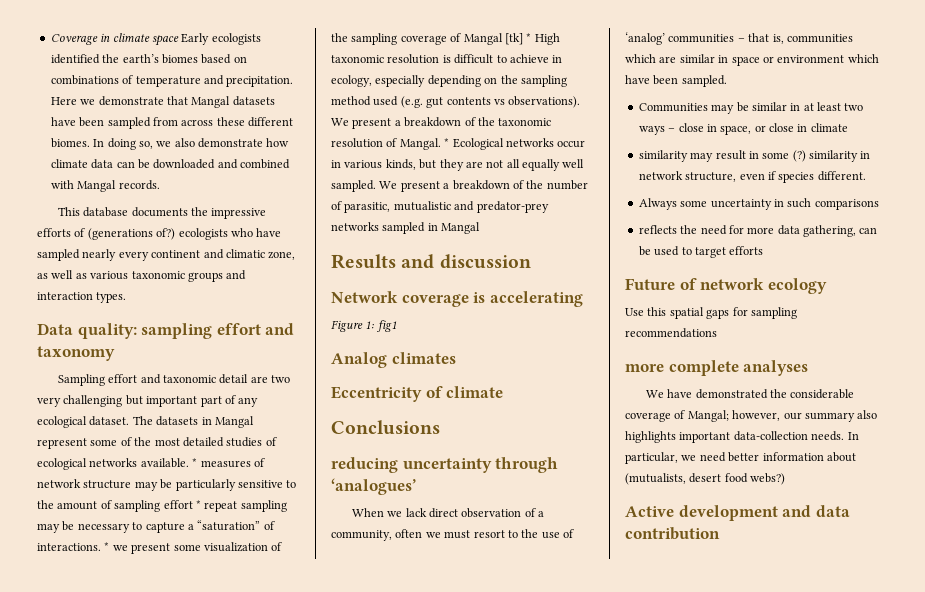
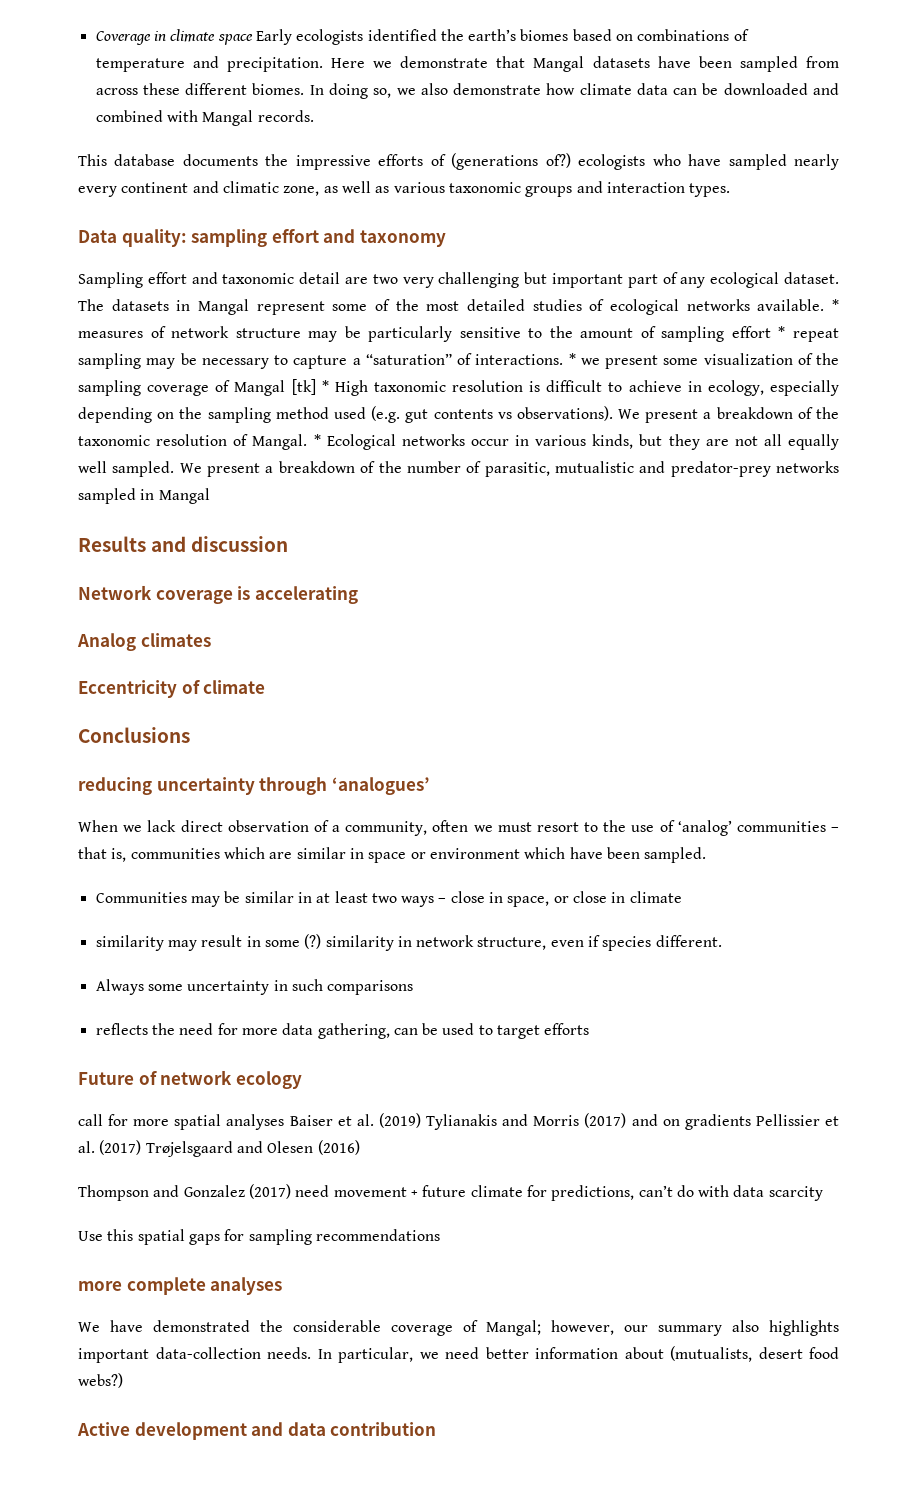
- Figure 1: fig1
+ call for more spatial analyses Baiser et al. (2019) Tylianakis and Morris (2017) and on gradients Pellissier et al. (2017) Trøjelsgaard and Olesen (2016)
+ Thompson and Gonzalez (2017) need movement + future climate for predictions, can’t do with data scarcity

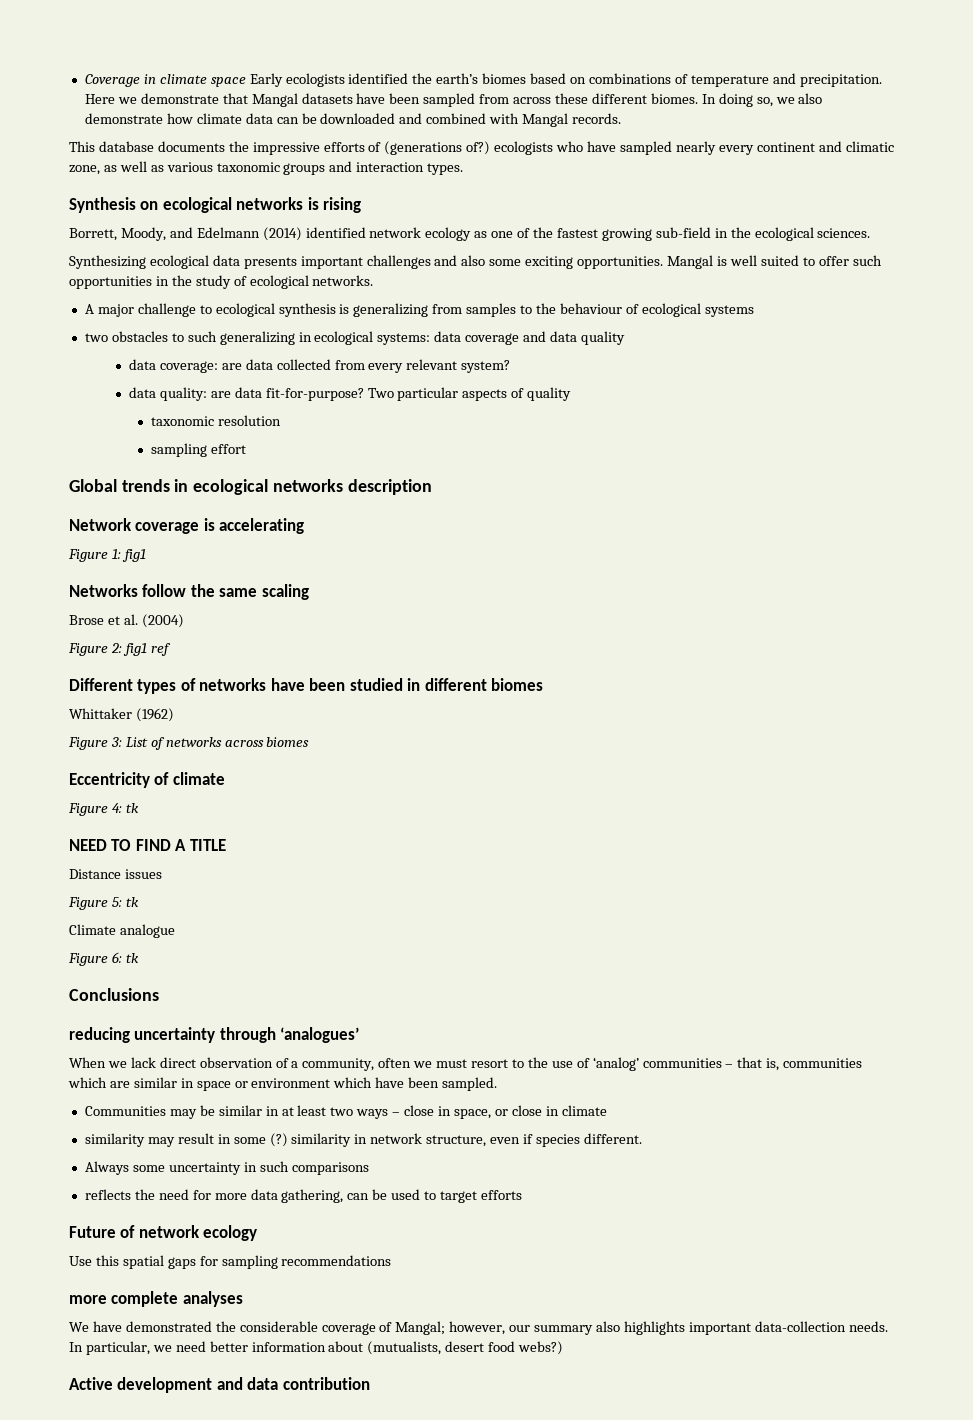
- Data quality: sampling effort and taxonomy
- Sampling effort and taxonomic detail are two very challenging but important part of any ecological dataset. The datasets in Mangal represent some of the most detailed studies of ecological networks available. * measures of network structure may be particularly sensitive to the amount of sampling effort * repeat sampling may be necessary to capture a “saturation” of interactions. * we present some visualization of the sampling coverage of Mangal [tk] * High taxonomic resolution is difficult to achieve in ecology, especially depending on the sampling method used (e.g. gut contents vs observations). We present a breakdown of the taxonomic resolution of Mangal. * Ecological networks occur in various kinds, but they are not all equally well sampled. We present a breakdown of the number of parasitic, mutualistic and predator-prey networks sampled in Mangal
- Results and discussion
+ Synthesis on ecological networks is rising
+ Borrett, Moody, and Edelmann (2014) identified network ecology as one of the fastest growing sub-field in the ecological sciences.
+ Synthesizing ecological data presents important challenges and also some exciting opportunities. Mangal is well suited to offer such opportunities in the study of ecological networks.
+ A major challenge to ecological synthesis is generalizing from samples to the behaviour of ecological systems
+ two obstacles to such generalizing in ecological systems: data coverage and data quality
+ data coverage: are data collected from every relevant system?
+ data quality: are data fit-for-purpose? Two particular aspects of quality
+ taxonomic resolution
+ sampling effort
+ Global trends in ecological networks description
  Network coverage is accelerating
- Analog climates
+ Figure 1: fig1
+ Networks follow the same scaling
+ Brose et al. (2004)
+ Figure 2: fig1 ref
+ Different types of networks have been studied in different biomes
+ Whittaker (1962)
+ Figure 3: List of networks across biomes
  Eccentricity of climate
+ Figure 4: tk
+ NEED TO FIND A TITLE
+ Distance issues
+ Figure 5: tk
+ Climate analogue
+ Figure 6: tk
- call for more spatial analyses Baiser et al. (2019) Tylianakis and Morris (2017) and on gradients Pellissier et al. (2017) Trøjelsgaard and Olesen (2016)
- Thompson and Gonzalez (2017) need movement + future climate for predictions, can’t do with data scarcity

